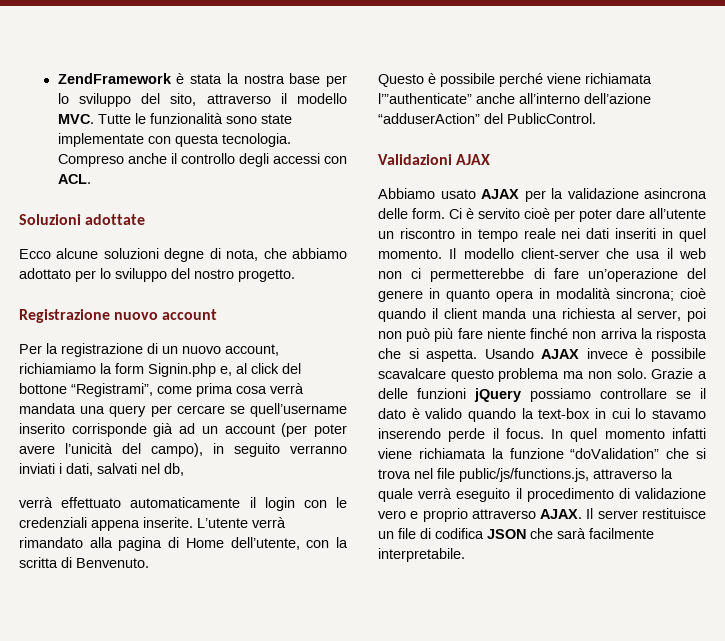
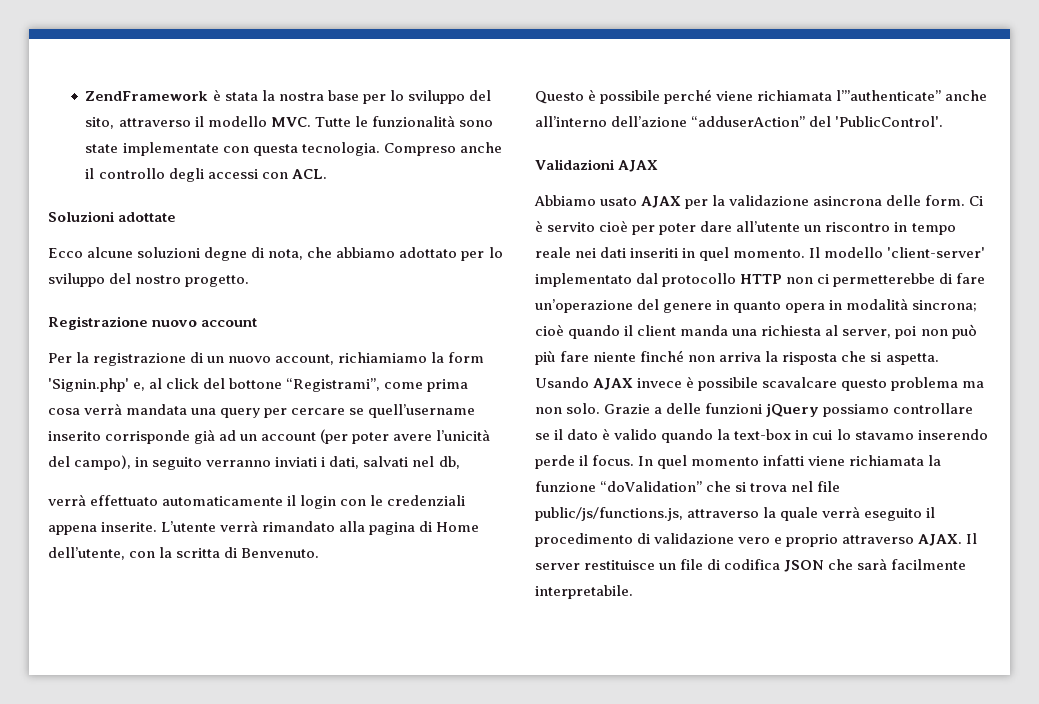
- Per la registrazione di un nuovo account, richiamiamo la form Signin.php e, al click del bottone “Registrami”, come prima cosa verrà mandata una query per cercare se quell’username inserito corrisponde già ad un account (per poter avere l’unicità del campo), in seguito verranno inviati i dati, salvati nel db,
+ Per la registrazione di un nuovo account, richiamiamo la form 'Signin.php' e, al click del bottone “Registrami”, come prima cosa verrà mandata una query per cercare se quell’username inserito corrisponde già ad un account (per poter avere l’unicità del campo), in seguito verranno inviati i dati, salvati nel db,
- Questo è possibile perché viene richiamata l’”authenticate” anche all’interno dell’azione “adduserAction” del PublicControl.
+ Questo è possibile perché viene richiamata l’”authenticate” anche all’interno dell’azione “adduserAction” del 'PublicControl'.
- Il modello client-server che usa il web non ci permetterebbe di fare un’operazione del genere in quanto opera in modalità sincrona; cioè quando il client manda una richiesta al server, poi non può più fare niente finché non arriva la risposta che si aspetta.
+ Il modello 'client-server' implementato dal protocollo HTTP non ci permetterebbe di fare un’operazione del genere in quanto opera in modalità sincrona; cioè quando il client manda una richiesta al server, poi non può più fare niente finché non arriva la risposta che si aspetta.

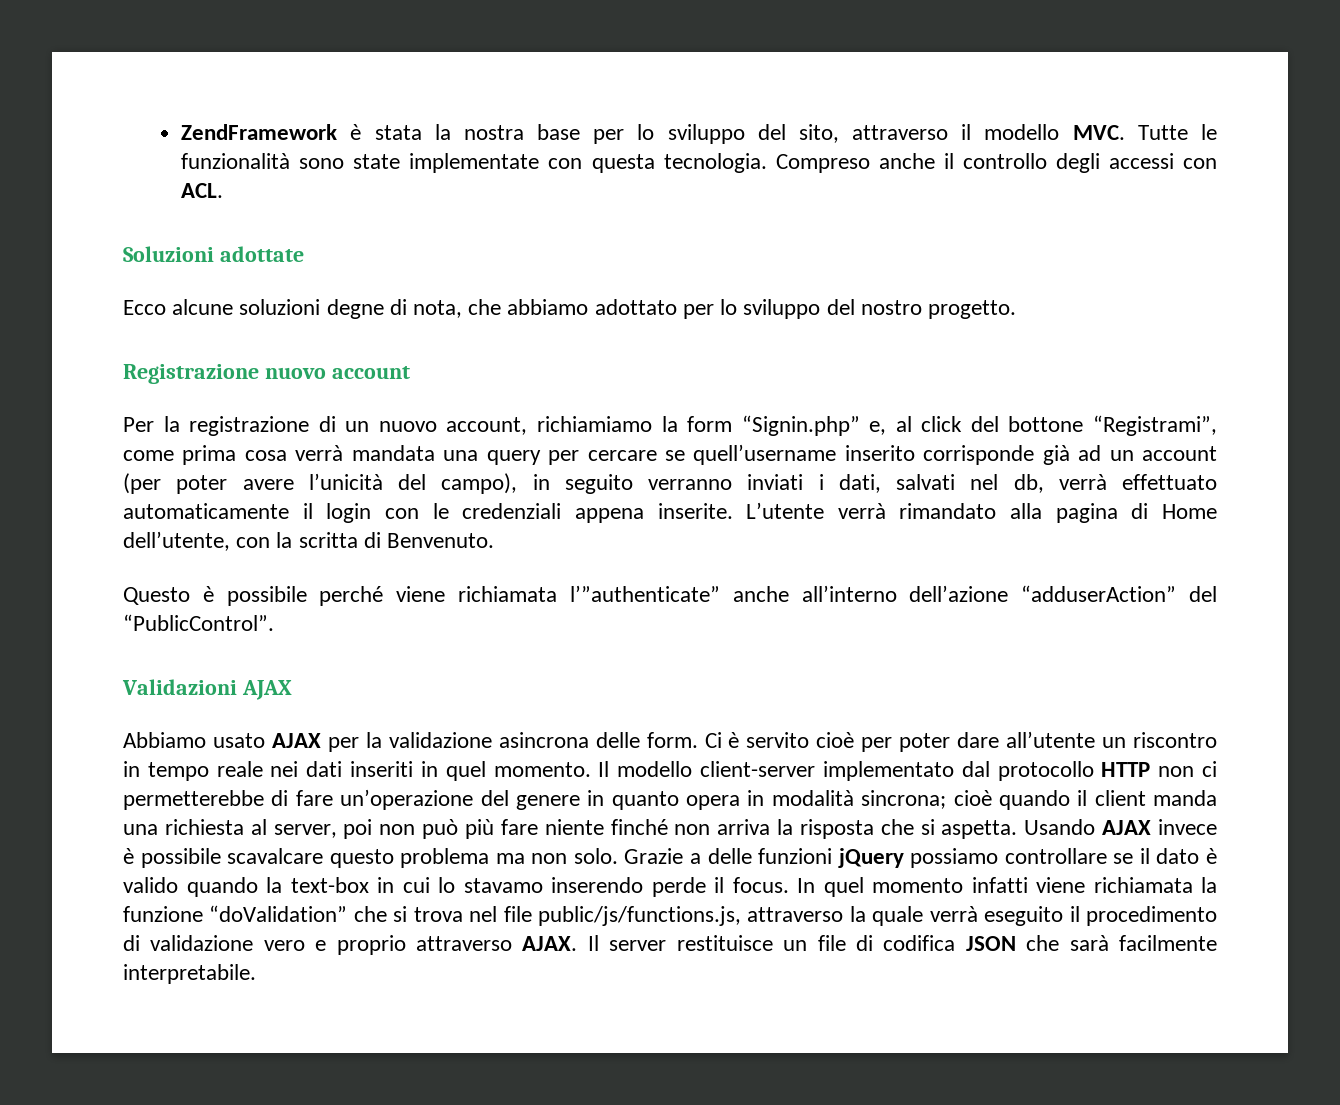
- Per la registrazione di un nuovo account, richiamiamo la form 'Signin.php' e, al click del bottone “Registrami”, come prima cosa verrà mandata una query per cercare se quell’username inserito corrisponde già ad un account (per poter avere l’unicità del campo), in seguito verranno inviati i dati, salvati nel db,
- verrà effettuato automaticamente il login con le credenziali appena inserite.
+ Per la registrazione di un nuovo account, richiamiamo la form “Signin.php” e, al click del bottone “Registrami”, come prima cosa verrà mandata una query per cercare se quell’username inserito corrisponde già ad un account (per poter avere l’unicità del campo), in seguito verranno inviati i dati, salvati nel db, verrà effettuato automaticamente il login con le credenziali appena inserite.
- Questo è possibile perché viene richiamata l’”authenticate” anche all’interno dell’azione “adduserAction” del 'PublicControl'.
+ Questo è possibile perché viene richiamata l’”authenticate” anche all’interno dell’azione “adduserAction” del “PublicControl”.
- Il modello 'client-server' implementato dal protocollo HTTP non ci permetterebbe di fare un’operazione del genere in quanto opera in modalità sincrona; cioè quando il client manda una richiesta al server, poi non può più fare niente finché non arriva la risposta che si aspetta.
+ Il modello client-server implementato dal protocollo HTTP non ci permetterebbe di fare un’operazione del genere in quanto opera in modalità sincrona; cioè quando il client manda una richiesta al server, poi non può più fare niente finché non arriva la risposta che si aspetta.

